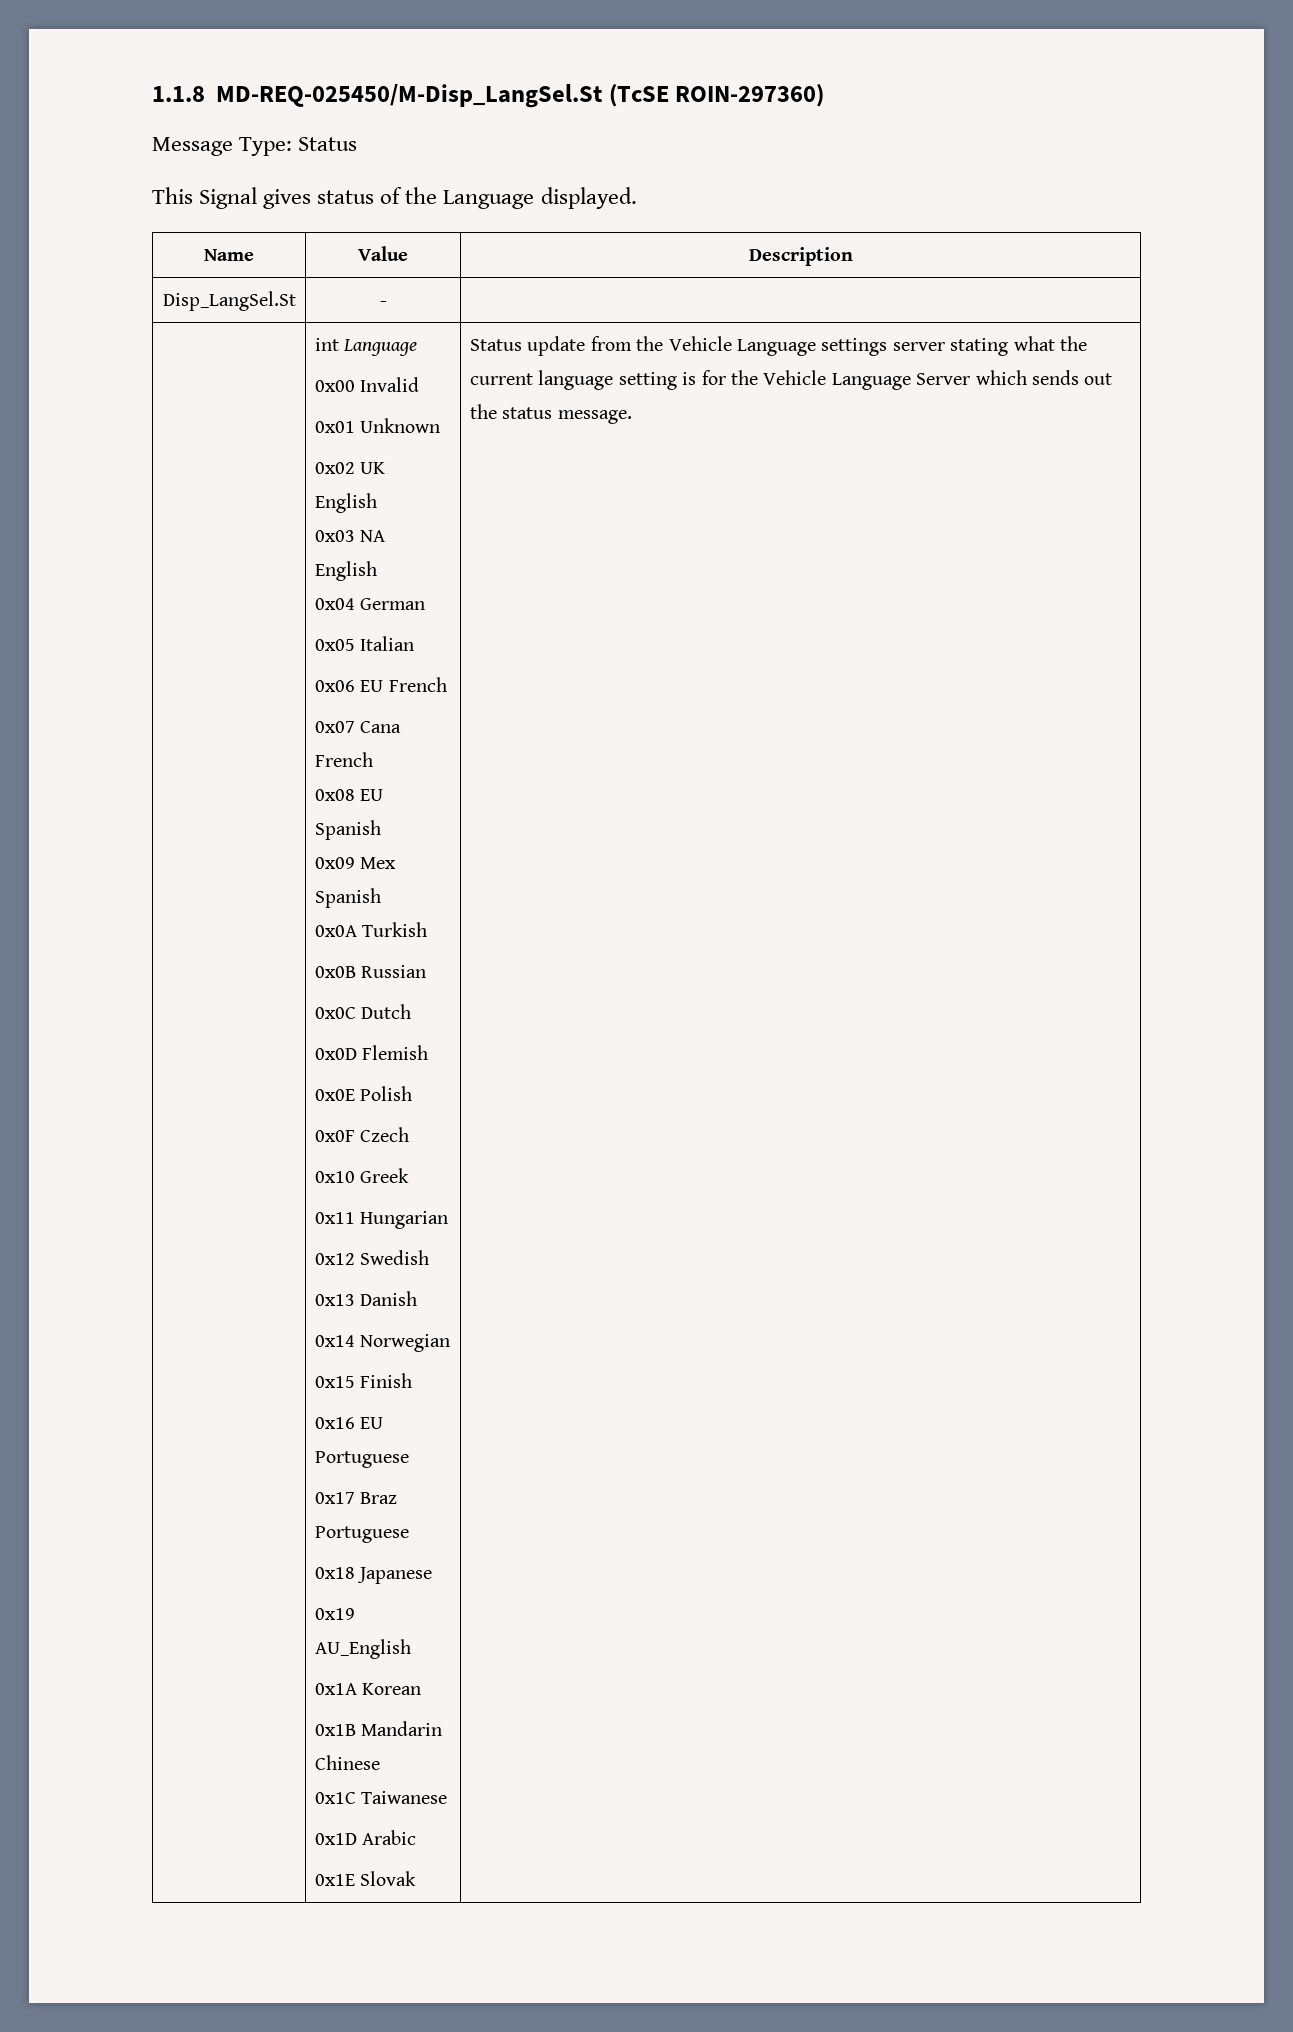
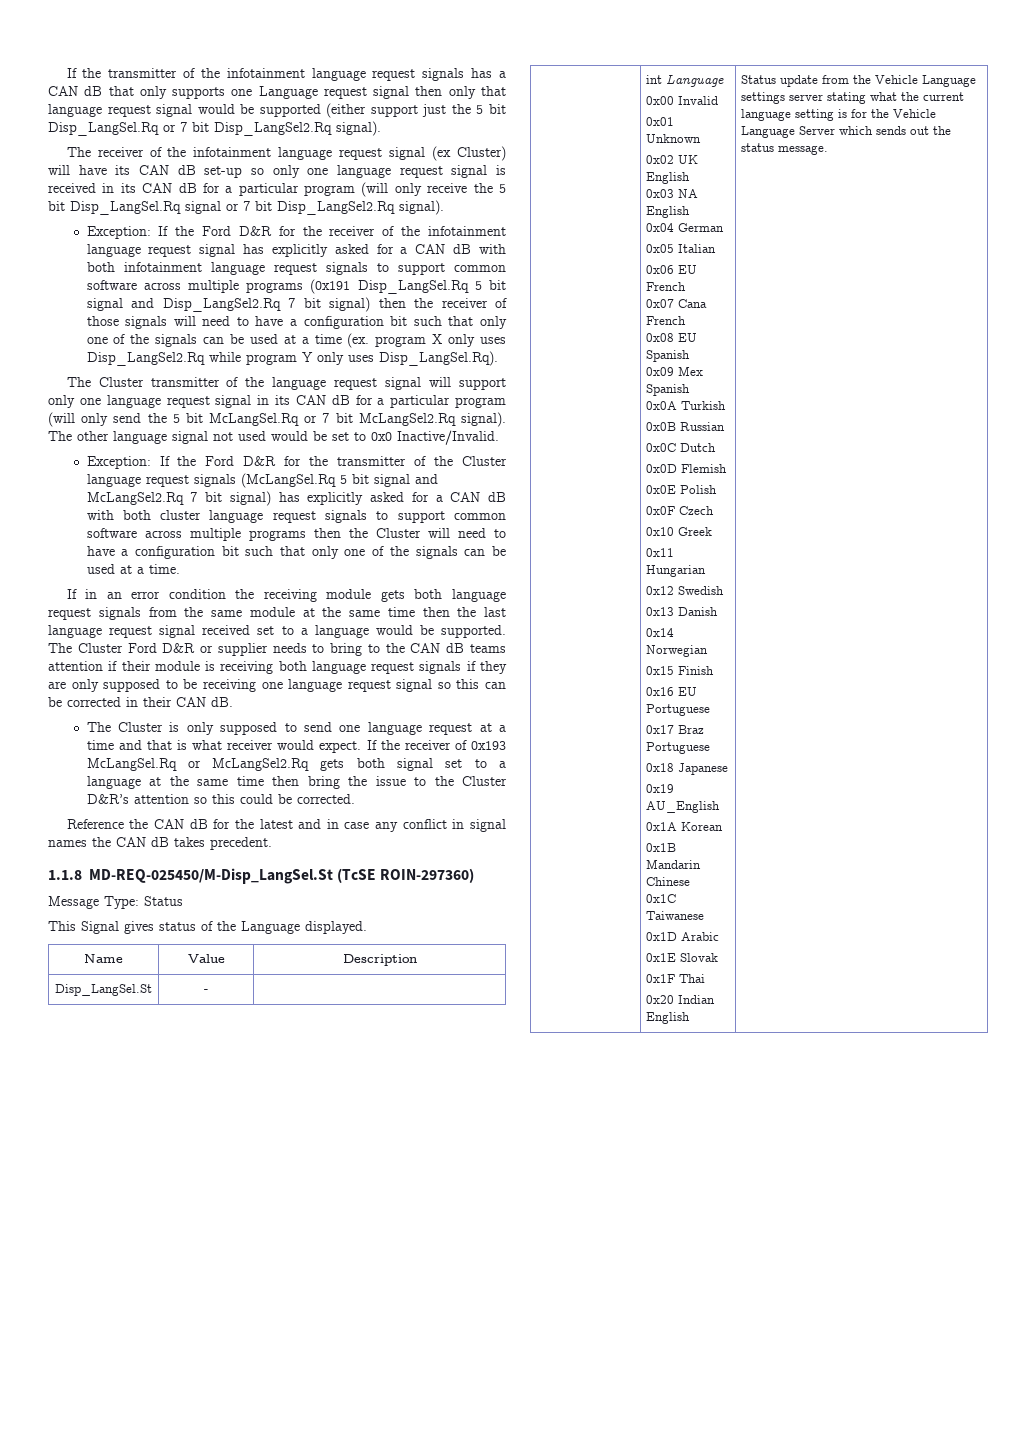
+ If the transmitter of the infotainment language request signals has a CAN dB that only supports one Language request signal then only that language request signal would be supported (either support just the 5 bit Disp_LangSel.Rq or 7 bit Disp_LangSel2.Rq signal).
+ The receiver of the infotainment language request signal (ex Cluster) will have its CAN dB set-up so only one language request signal is received in its CAN dB for a particular program (will only receive the 5 bit Disp_LangSel.Rq signal or 7 bit Disp_LangSel2.Rq signal).
+ Exception: If the Ford D&R for the receiver of the infotainment language request signal has explicitly asked for a CAN dB with both infotainment language request signals to support common software across multiple programs (0x191 Disp_LangSel.Rq 5 bit signal and Disp_LangSel2.Rq 7 bit signal) then the receiver of those signals will need to have a configuration bit such that only one of the signals can be used at a time (ex. program X only uses Disp_LangSel2.Rq while program Y only uses Disp_LangSel.Rq).
+ The Cluster transmitter of the language request signal will support only one language request signal in its CAN dB for a particular program (will only send the 5 bit McLangSel.Rq or 7 bit McLangSel2.Rq signal). The other language signal not used would be set to 0x0 Inactive/Invalid.
+ Exception: If the Ford D&R for the transmitter of the Cluster language request signals (McLangSel.Rq 5 bit signal and McLangSel2.Rq 7 bit signal) has explicitly asked for a CAN dB with both cluster language request signals to support common software across multiple programs then the Cluster will need to have a configuration bit such that only one of the signals can be used at a time.
+ If in an error condition the receiving module gets both language request signals from the same module at the same time then the last language request signal received set to a language would be supported. The Cluster Ford D&R or supplier needs to bring to the CAN dB teams attention if their module is receiving both language request signals if they are only supposed to be receiving one language request signal so this can be corrected in their CAN dB.
+ The Cluster is only supposed to send one language request at a time and that is what receiver would expect. If the receiver of 0x193 McLangSel.Rq or McLangSel2.Rq gets both signal set to a language at the same time then bring the issue to the Cluster D&R’s attention so this could be corrected.
+ Reference the CAN dB for the latest and in case any conflict in signal names the CAN dB takes precedent.
+ 0x1F Thai
+ 0x20 Indian English

